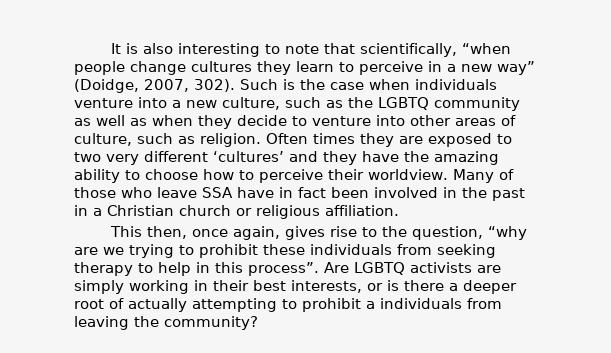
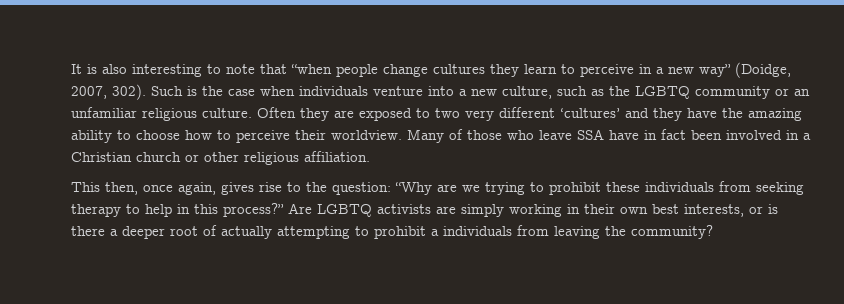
- It is also interesting to note that scientifically, “when people change cultures they learn to perceive in a new way” (Doidge, 2007, 302).
+ It is also interesting to note that “when people change cultures they learn to perceive in a new way” (Doidge, 2007, 302).
- Such is the case when individuals venture into a new culture, such as the LGBTQ community as well as when they decide to venture into other areas of culture, such as religion. Often times they are exposed to two very different ‘cultures’ and they have the amazing ability to choose how to perceive their worldview.
+ Such is the case when individuals venture into a new culture, such as the LGBTQ community or an unfamiliar religious culture. Often they are exposed to two very different ‘cultures’ and they have the amazing ability to choose how to perceive their worldview.
- Many of those who leave SSA have in fact been involved in the past in a Christian church or religious affiliation.
+ Many of those who leave SSA have in fact been involved in a Christian church or other religious affiliation.
- This then, once again, gives rise to the question, “why are we trying to prohibit these individuals from seeking therapy to help in this process”.
+ This then, once again, gives rise to the question: “Why are we trying to prohibit these individuals from seeking therapy to help in this process?”
- Are LGBTQ activists are simply working in their best interests, or is there a deeper root of actually attempting to prohibit a individuals from leaving the community?
+ Are LGBTQ activists are simply working in their own best interests, or is there a deeper root of actually attempting to prohibit a individuals from leaving the community?

